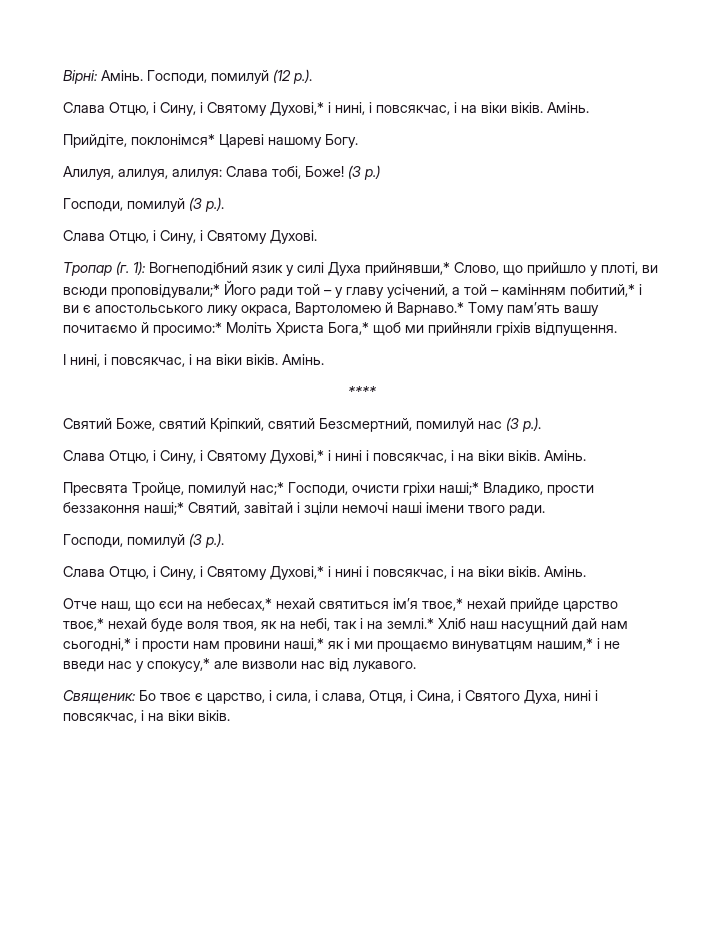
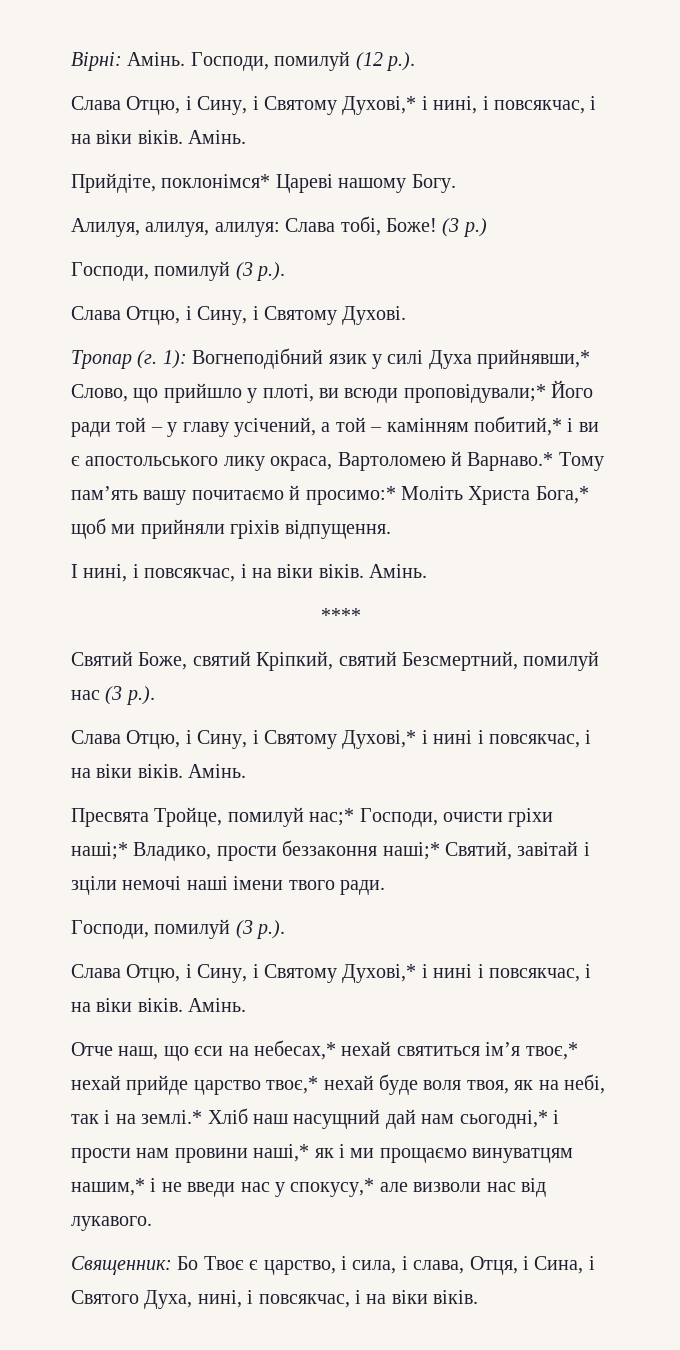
- Священик: Бо твоє є царство, і сила, і слава, Отця, і Сина, і Святого Духа, нині і повсякчас, і на віки віків.
+ Священник: Бо Твоє є царство, і сила, і слава, Отця, і Сина, і Святого Духа, нині, і повсякчас, і на віки віків.

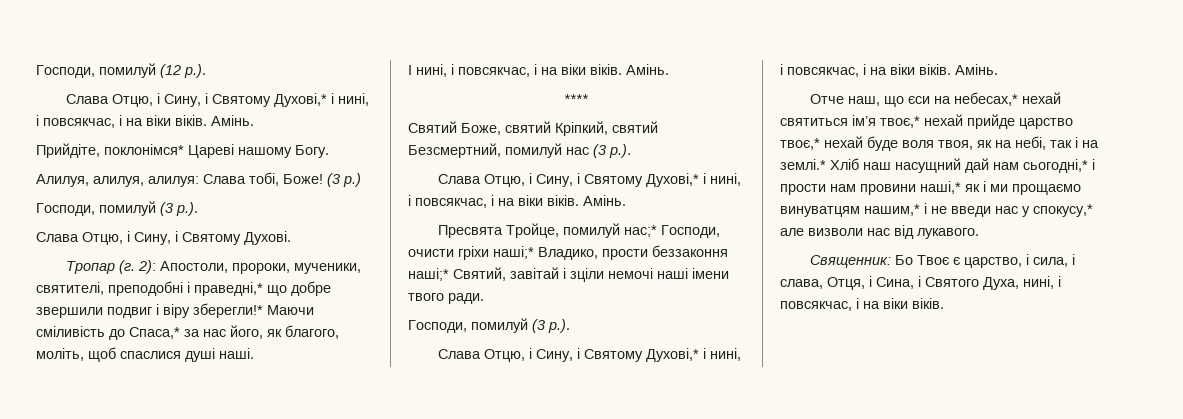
- Вірні: Амінь.
- Тропар (г. 1): Вогнеподібний язик у силі Духа прийнявши,* Слово, що прийшло у плоті, ви всюди проповідували;* Його ради той – у главу усічений, а той – камінням побитий,* і ви є апостольського лику окраса, Вартоломею й Варнаво.* Тому пам’ять вашу почитаємо й просимо:* Моліть Христа Бога,* щоб ми прийняли гріхів відпущення.
+ Тропар (г. 2): Апостоли, пророки, мученики, святителі, преподобні і праведні,* що добре звершили подвиг і віру зберегли!* Маючи сміливість до Спаса,* за нас його, як благого, моліть, щоб спаслися душі наші.
  Святий Боже, святий Кріпкий, святий Безсмертний, помилуй нас (3 р.).
- Слава Отцю, і Сину, і Святому Духові,* і нині і повсякчас, і на віки віків.
+ Слава Отцю, і Сину, і Святому Духові,* і нині, і повсякчас, і на віки віків.
  Пресвята Тройце, помилуй нас;* Господи, очисти гріхи наші;* Владико, прости беззаконня наші;* Святий, завітай і зціли немочі наші імени твого ради.
  Господи, помилуй (3 р.).
- Слава Отцю, і Сину, і Святому Духові,* і нині і повсякчас, і на віки віків.
+ Слава Отцю, і Сину, і Святому Духові,* і нині, і повсякчас, і на віки віків.

